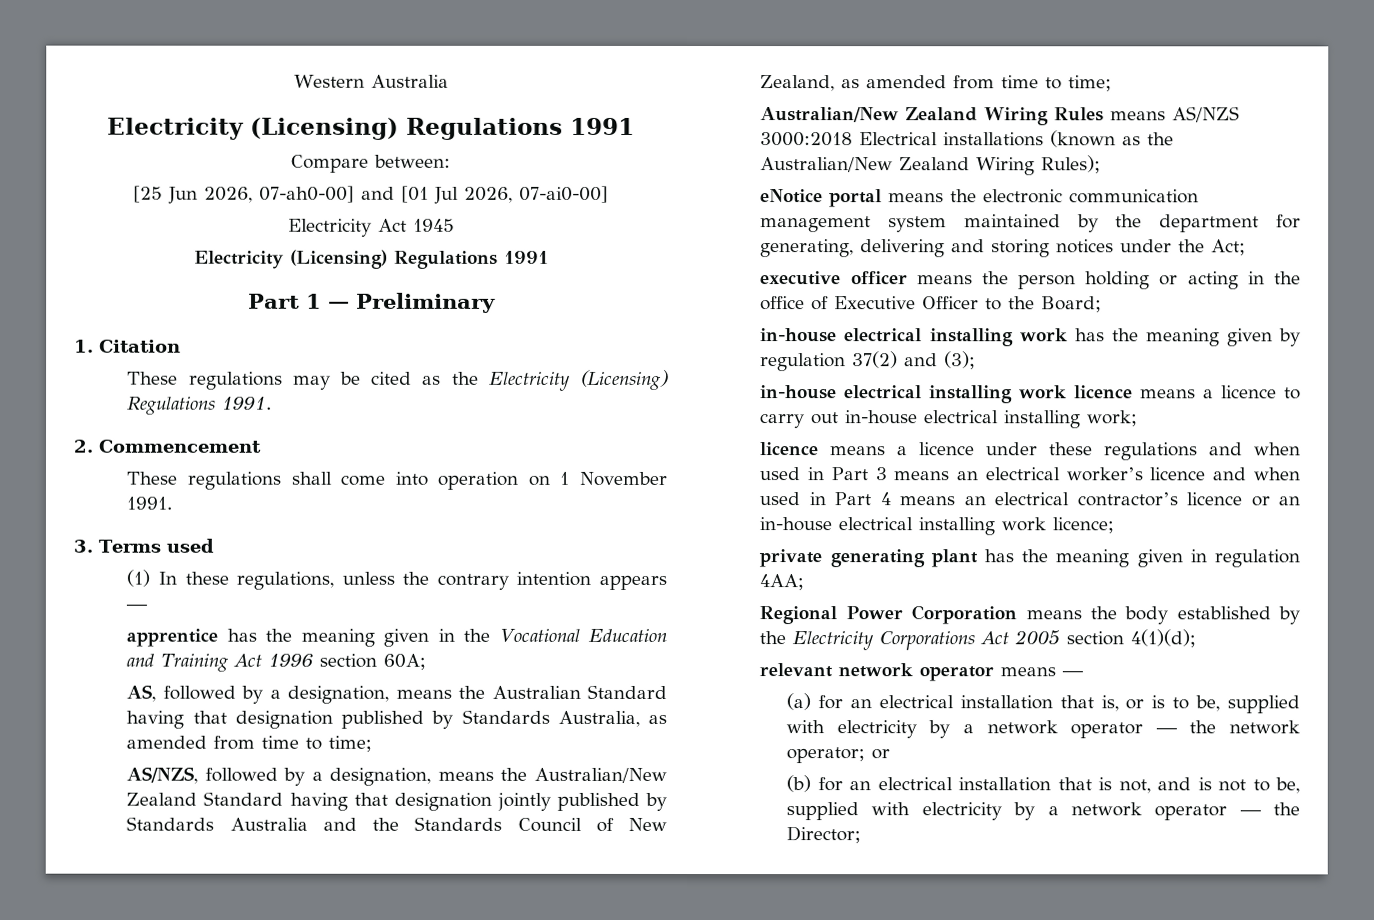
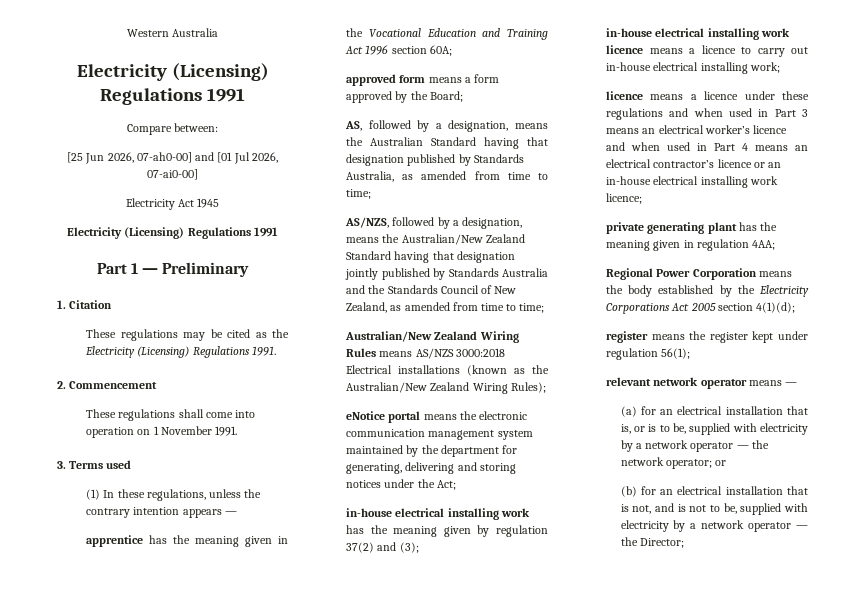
+ approved form means a form approved by the Board;
- executive officer means the person holding or acting in the office of Executive Officer to the Board;
+ register means the register kept under regulation 56(1);

